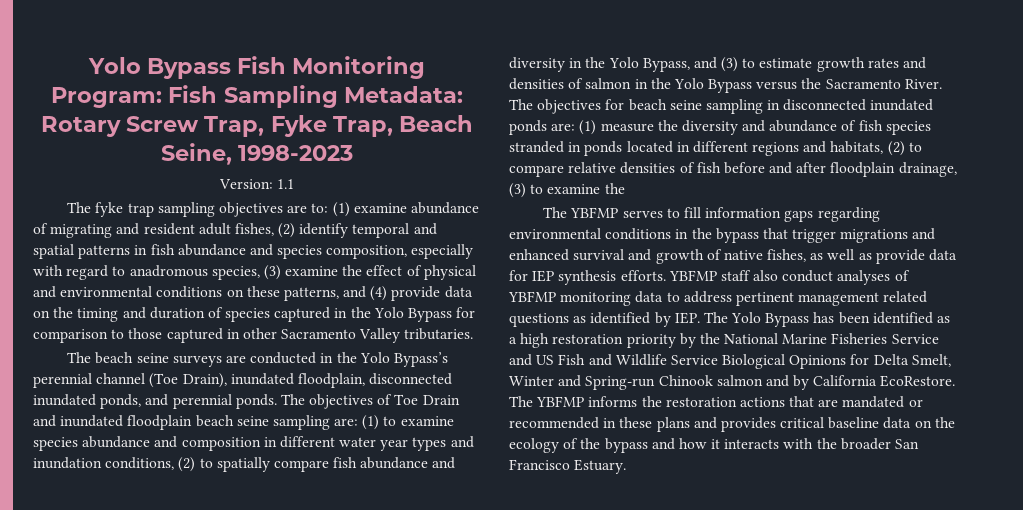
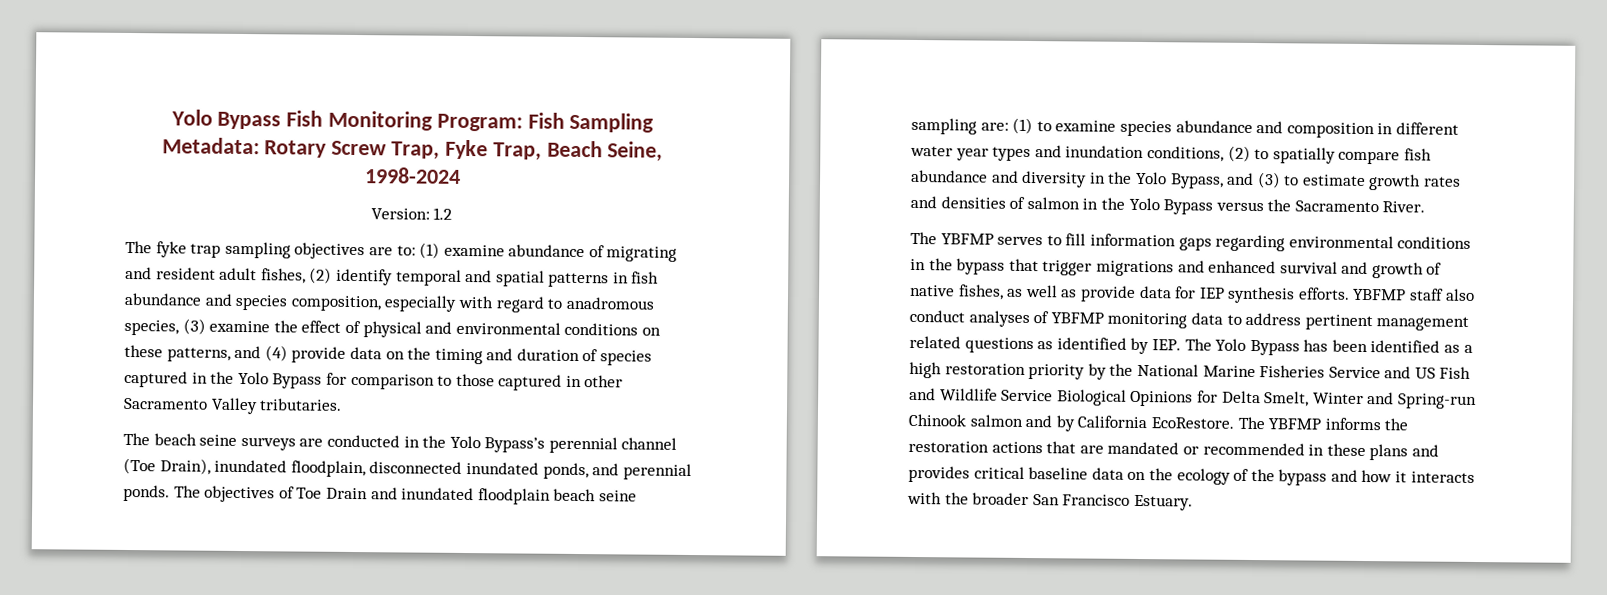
- Yolo Bypass Fish Monitoring Program: Fish Sampling Metadata: Rotary Screw Trap, Fyke Trap, Beach Seine, 1998-2023
+ Yolo Bypass Fish Monitoring Program: Fish Sampling Metadata: Rotary Screw Trap, Fyke Trap, Beach Seine, 1998-2024
- Version: 1.1
+ Version: 1.2
- The objectives for beach seine sampling in disconnected inundated ponds are: (1) measure the diversity and abundance of fish species stranded in ponds located in different regions and habitats, (2) to compare relative densities of fish before and after floodplain drainage, (3) to examine the

